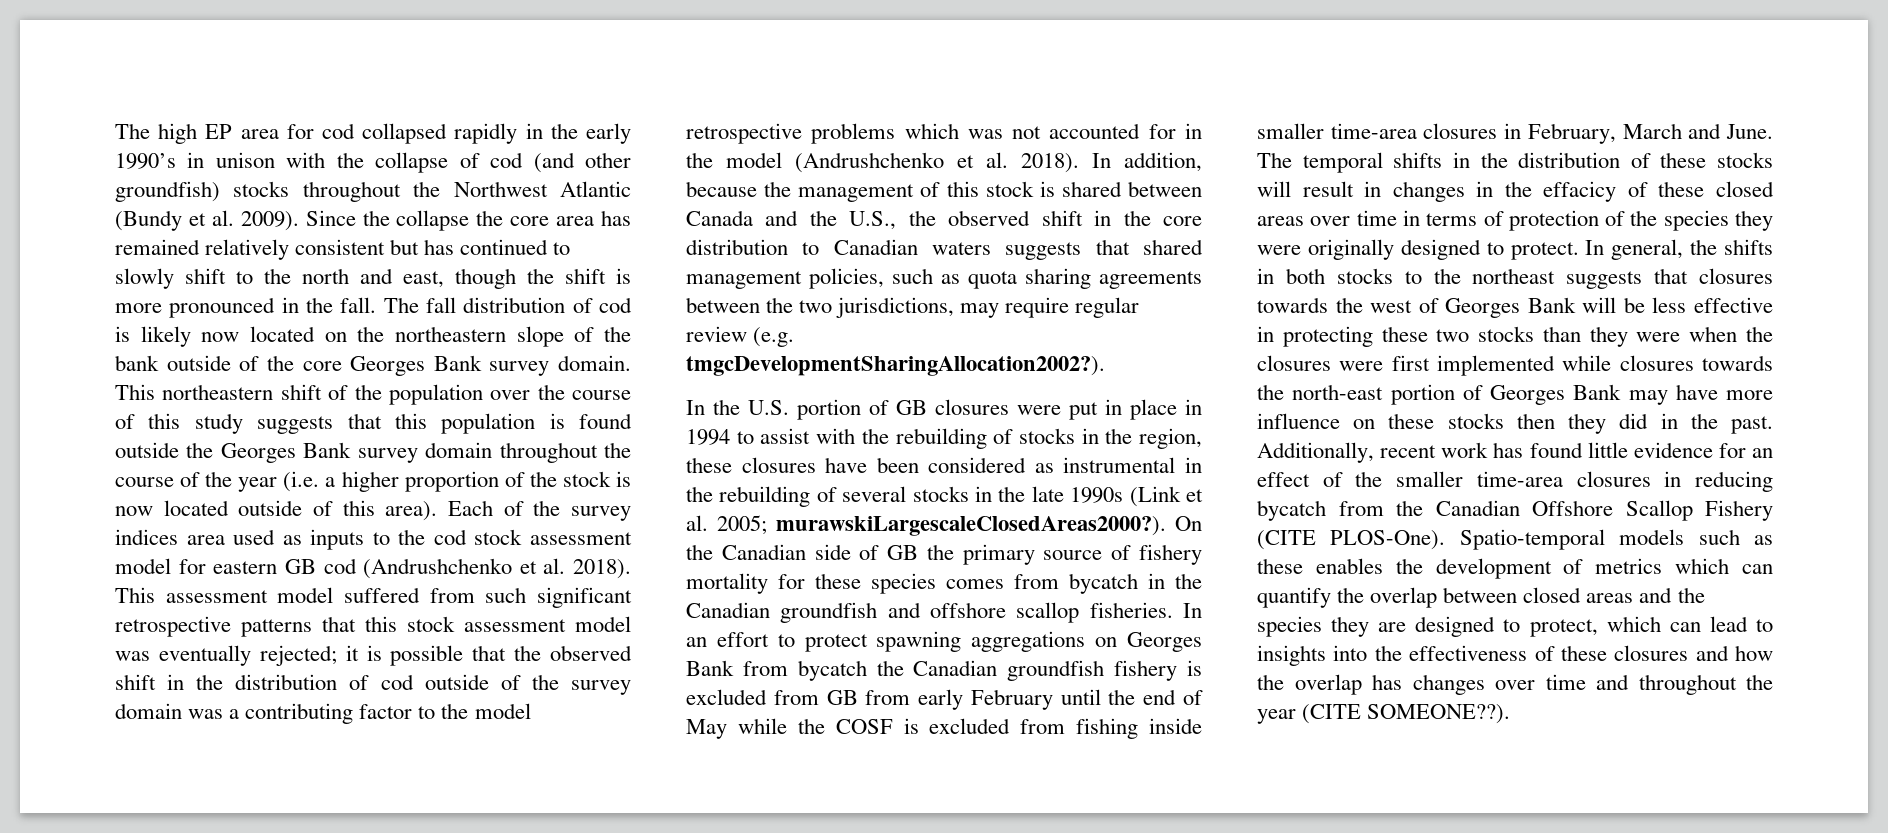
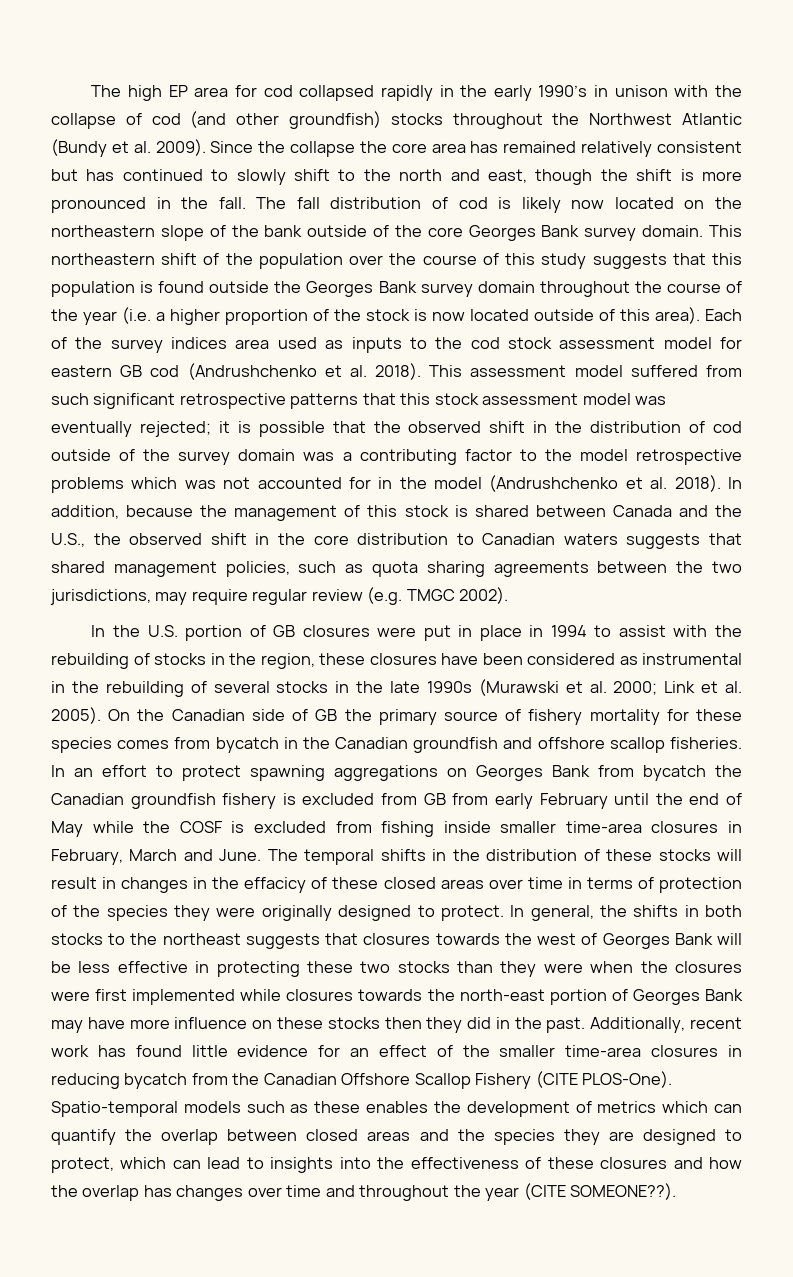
- In addition, because the management of this stock is shared between Canada and the U.S., the observed shift in the core distribution to Canadian waters suggests that shared management policies, such as quota sharing agreements between the two jurisdictions, may require regular review (e.g. tmgcDevelopmentSharingAllocation2002?).
+ In addition, because the management of this stock is shared between Canada and the U.S., the observed shift in the core distribution to Canadian waters suggests that shared management policies, such as quota sharing agreements between the two jurisdictions, may require regular review (e.g. TMGC 2002).
- In the U.S. portion of GB closures were put in place in 1994 to assist with the rebuilding of stocks in the region, these closures have been considered as instrumental in the rebuilding of several stocks in the late 1990s (Link et al. 2005; murawskiLargescaleClosedAreas2000?).
+ In the U.S. portion of GB closures were put in place in 1994 to assist with the rebuilding of stocks in the region, these closures have been considered as instrumental in the rebuilding of several stocks in the late 1990s (Murawski et al. 2000; Link et al. 2005).

